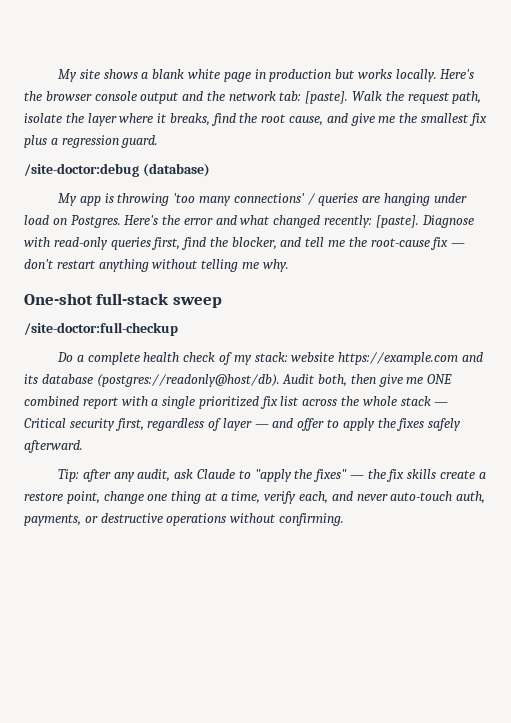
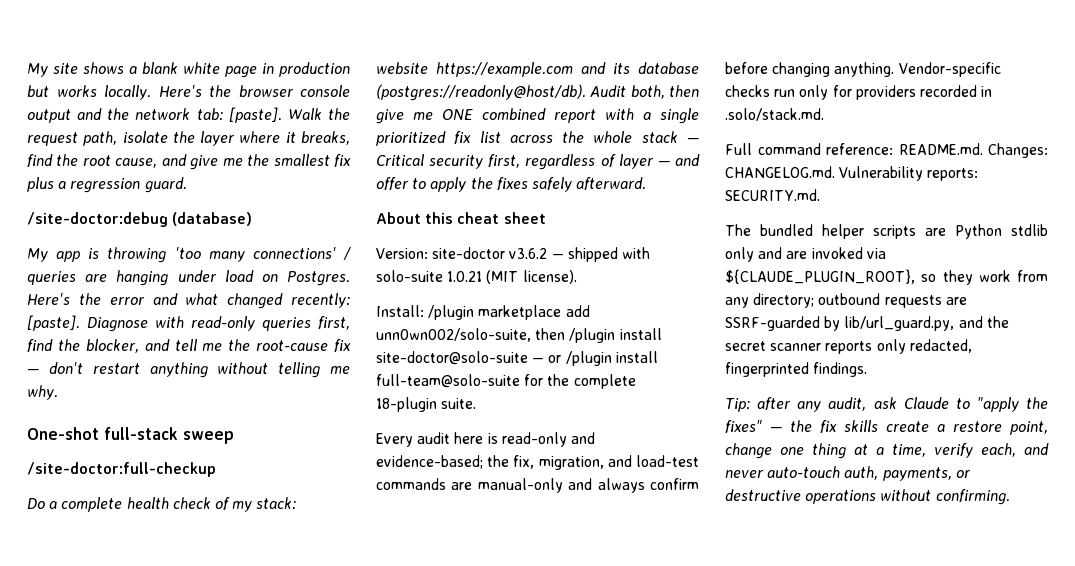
+ About this cheat sheet
+ Version: site-doctor v3.6.2 — shipped with solo-suite 1.0.21 (MIT license).
+ Install: /plugin marketplace add unn0wn002/solo-suite, then /plugin install site-doctor@solo-suite — or /plugin install full-team@solo-suite for the complete 18-plugin suite.
+ Every audit here is read-only and evidence-based; the fix, migration, and load-test commands are manual-only and always confirm before changing anything. Vendor-specific checks run only for providers recorded in .solo/stack.md.
+ Full command reference: README.md. Changes: CHANGELOG.md. Vulnerability reports: SECURITY.md.
+ The bundled helper scripts are Python stdlib only and are invoked via ${CLAUDE_PLUGIN_ROOT}, so they work from any directory; outbound requests are SSRF-guarded by lib/url_guard.py, and the secret scanner reports only redacted, fingerprinted findings.

